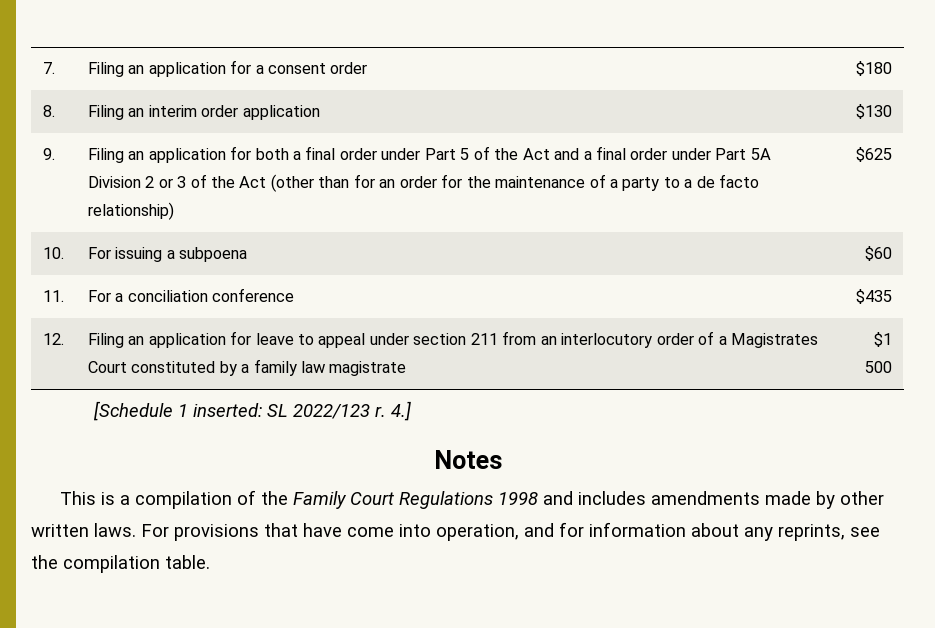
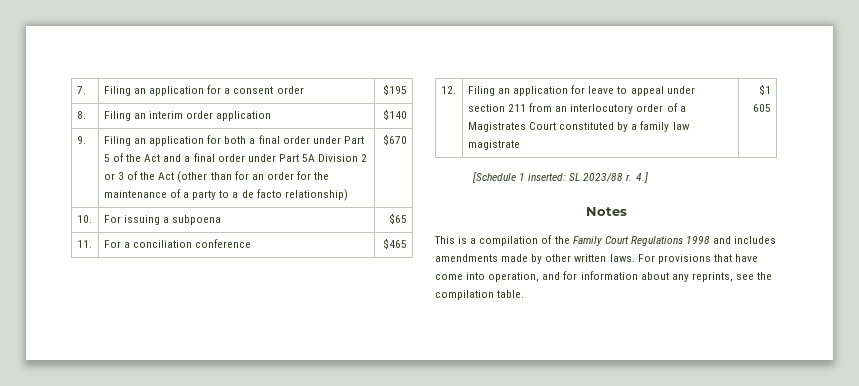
- 7. | Filing an application for a consent order | $180
+ 7. | Filing an application for a consent order | $195
- 8. | Filing an interim order application | $130
+ 8. | Filing an interim order application | $140
- $625
+ $670
- 10. | For issuing a subpoena | $60
+ 10. | For issuing a subpoena | $65
- 11. | For a conciliation conference | $435
+ 11. | For a conciliation conference | $465
- 12. | Filing an application for leave to appeal under section 211 from an interlocutory order of a Magistrates Court constituted by a family law magistrate | $1 500
+ 12. | Filing an application for leave to appeal under section 211 from an interlocutory order of a Magistrates Court constituted by a family law magistrate | $1 605
- [Schedule 1 inserted: SL 2022/123 r.
+ [Schedule 1 inserted: SL 2023/88 r.

